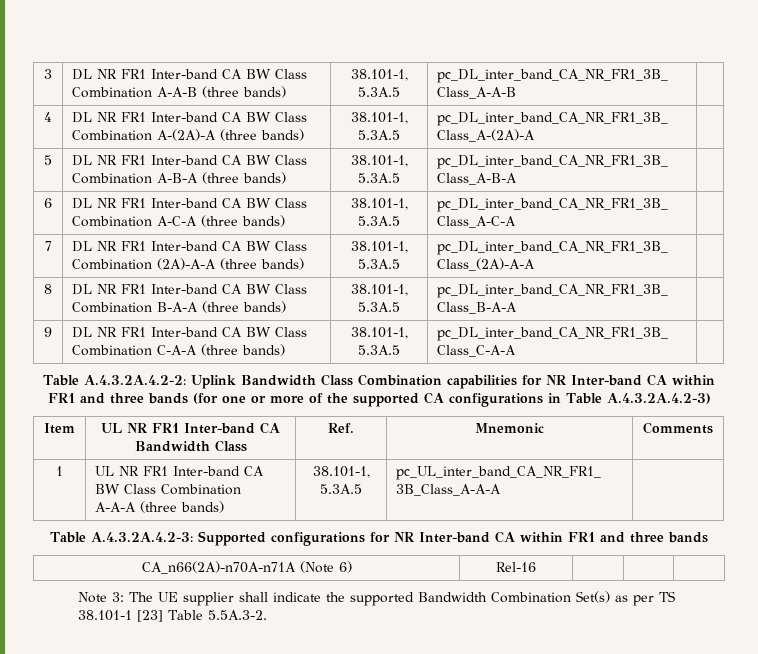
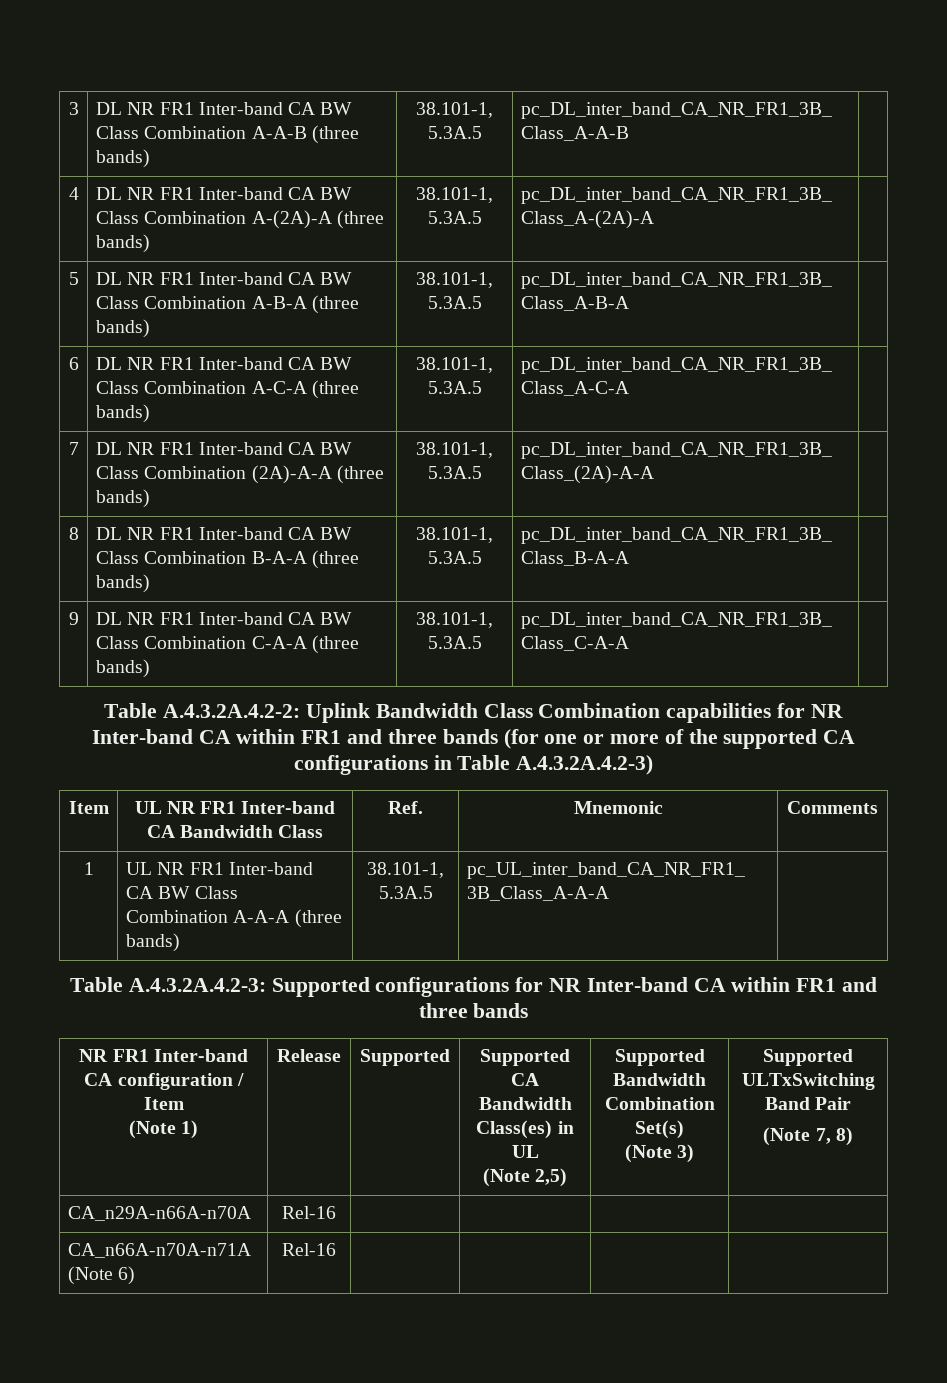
- CA_n66(2A)-n70A-n71A (Note 6) | Rel-16 | | |
- Note 3: The UE supplier shall indicate the supported Bandwidth Combination Set(s) as per TS 38.101-1 [23] Table 5.5A.3-2.
+ NR FR1 Inter-band CA configuration / Item
+ (Note 1) | Release | Supported | Supported CA Bandwidth Class(es) in UL
+ (Note 2,5) | Supported Bandwidth Combination Set(s)
+ (Note 3) | Supported ULTxSwitching Band Pair
+ (Note 7, 8)
+ CA_n29A-n66A-n70A | Rel-16 | | | |
+ CA_n66A-n70A-n71A (Note 6) | Rel-16 | | | |

